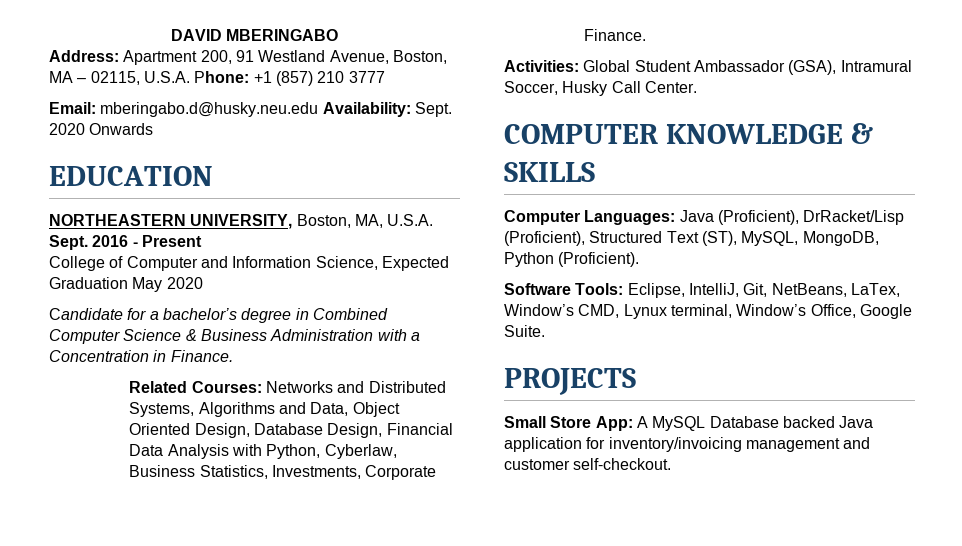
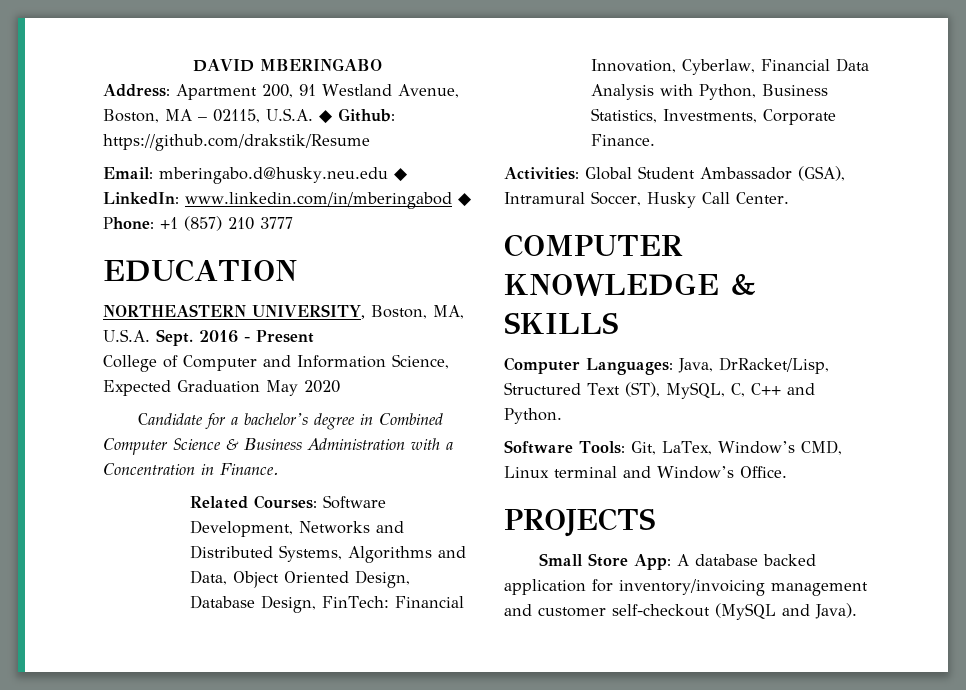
- Address: Apartment 200, 91 Westland Avenue, Boston, MA – 02115, U.S.A. Phone: +1 (857) 210 3777
+ Address: Apartment 200, 91 Westland Avenue, Boston, MA – 02115, U.S.A. ◆ Github: https://github.com/drakstik/Resume
+ Email: mberingabo.d@husky.neu.edu ◆ LinkedIn: www.linkedin.com/in/mberingabod ◆ Phone: +1 (857) 210 3777
- Email: mberingabo.d@husky.neu.edu Availability: Sept. 2020 Onwards
- Related Courses: Networks and Distributed Systems, Algorithms and Data, Object Oriented Design, Database Design, Financial Data Analysis with Python, Cyberlaw, Business Statistics, Investments, Corporate Finance.
+ Related Courses: Software Development, Networks and Distributed Systems, Algorithms and Data, Object Oriented Design, Database Design, FinTech: Financial Innovation, Cyberlaw, Financial Data Analysis with Python, Business Statistics, Investments, Corporate Finance.
- Computer Languages: Java (Proficient), DrRacket/Lisp (Proficient), Structured Text (ST), MySQL, MongoDB, Python (Proficient).
- Software Tools: Eclipse, IntelliJ, Git, NetBeans, LaTex, Window’s CMD, Lynux terminal, Window’s Office, Google Suite.
+ Computer Languages: Java, DrRacket/Lisp, Structured Text (ST), MySQL, C, C++ and Python.
+ Software Tools: Git, LaTex, Window’s CMD, Linux terminal and Window’s Office.
- Small Store App: A MySQL Database backed Java application for inventory/invoicing management and customer self-checkout.
+ Small Store App: A database backed application for inventory/invoicing management and customer self-checkout (MySQL and Java).

